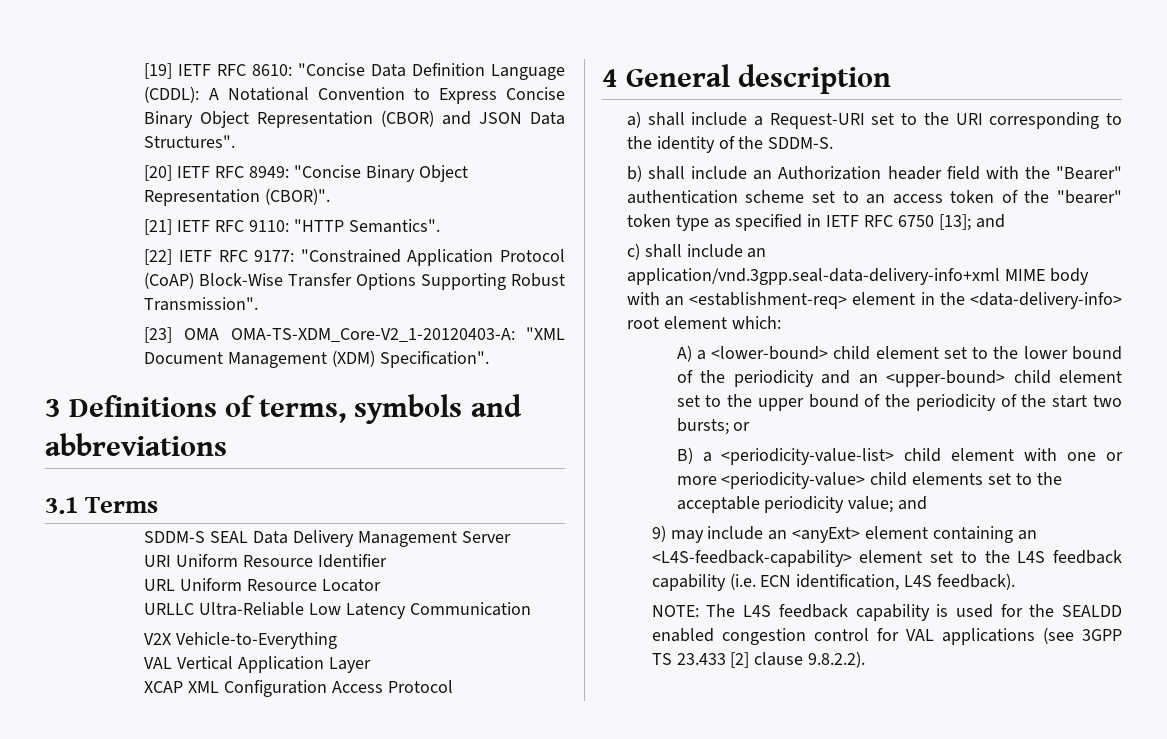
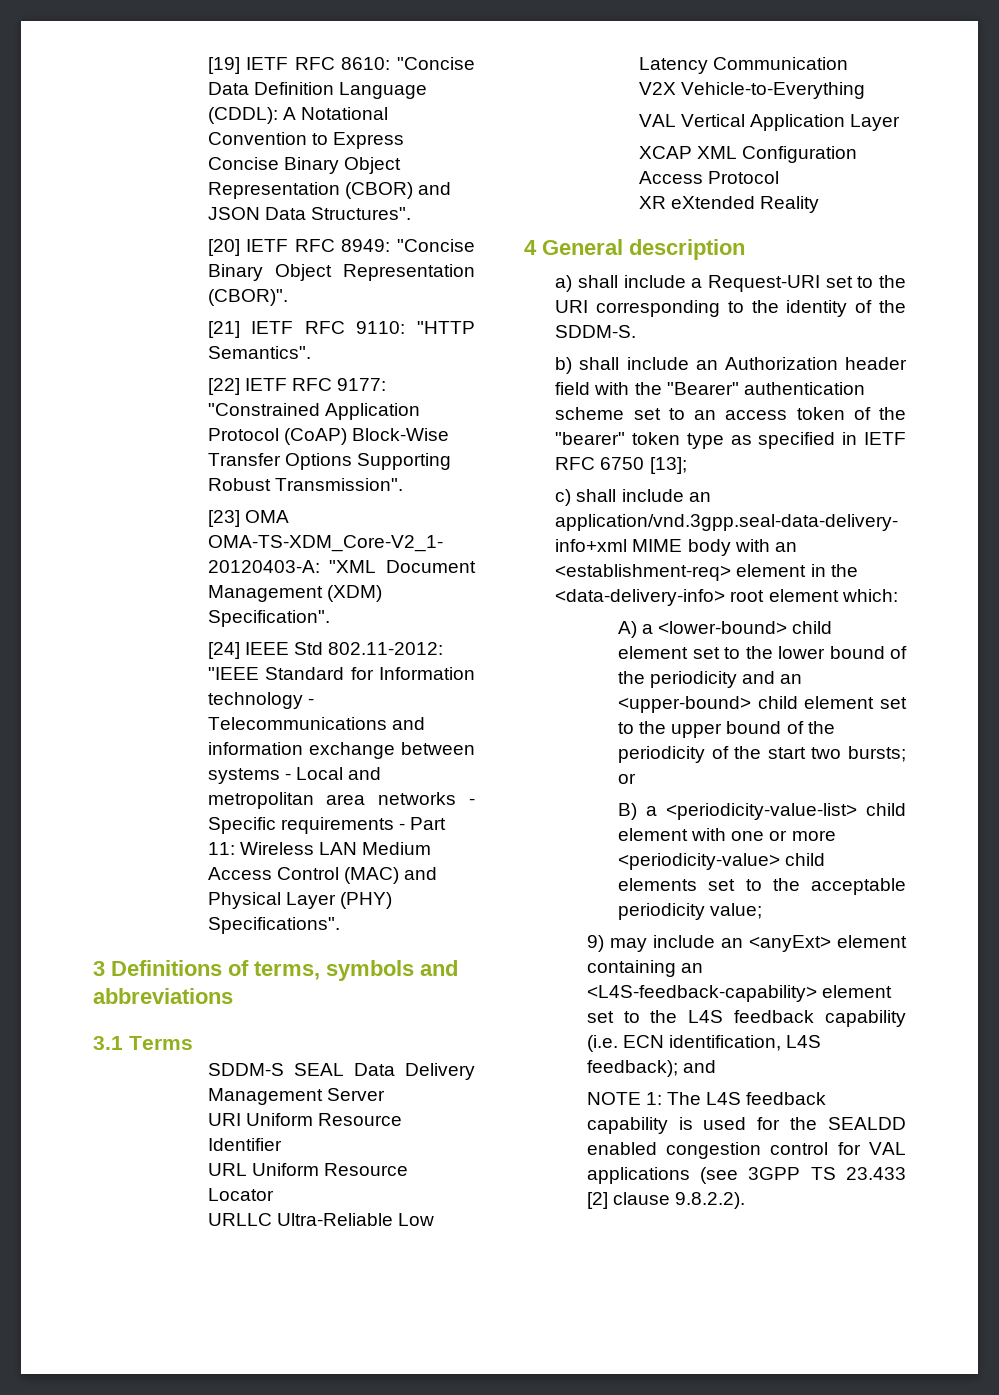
+ [24] IEEE Std 802.11-2012: "IEEE Standard for Information technology - Telecommunications and information exchange between systems - Local and metropolitan area networks - Specific requirements - Part 11: Wireless LAN Medium Access Control (MAC) and Physical Layer (PHY) Specifications".
+ XR eXtended Reality
- b) shall include an Authorization header field with the "Bearer" authentication scheme set to an access token of the "bearer" token type as specified in IETF RFC 6750 [13]; and
+ b) shall include an Authorization header field with the "Bearer" authentication scheme set to an access token of the "bearer" token type as specified in IETF RFC 6750 [13];
- B) a <periodicity-value-list> child element with one or more <periodicity-value> child elements set to the acceptable periodicity value; and
+ B) a <periodicity-value-list> child element with one or more <periodicity-value> child elements set to the acceptable periodicity value;
- 9) may include an <anyExt> element containing an <L4S-feedback-capability> element set to the L4S feedback capability (i.e. ECN identification, L4S feedback).
- NOTE: The L4S feedback capability is used for the SEALDD enabled congestion control for VAL applications (see 3GPP TS 23.433 [2] clause 9.8.2.2).
+ 9) may include an <anyExt> element containing an <L4S-feedback-capability> element set to the L4S feedback capability (i.e. ECN identification, L4S feedback); and
+ NOTE 1: The L4S feedback capability is used for the SEALDD enabled congestion control for VAL applications (see 3GPP TS 23.433 [2] clause 9.8.2.2).

